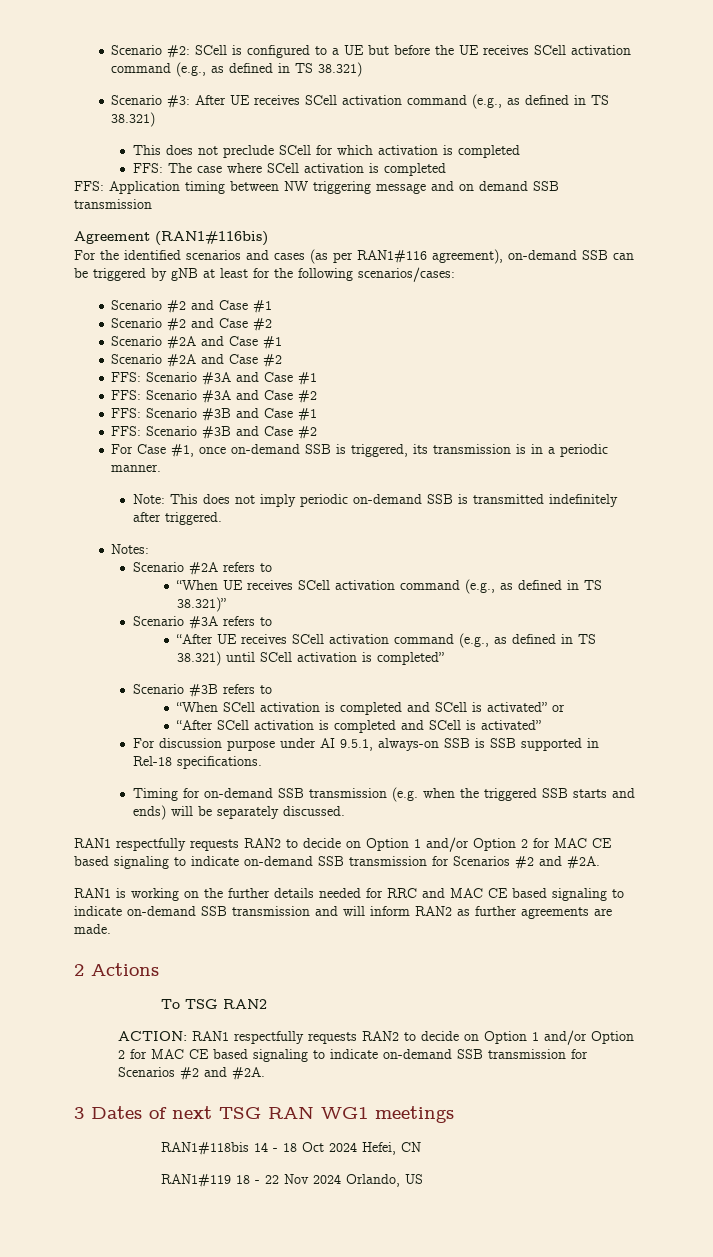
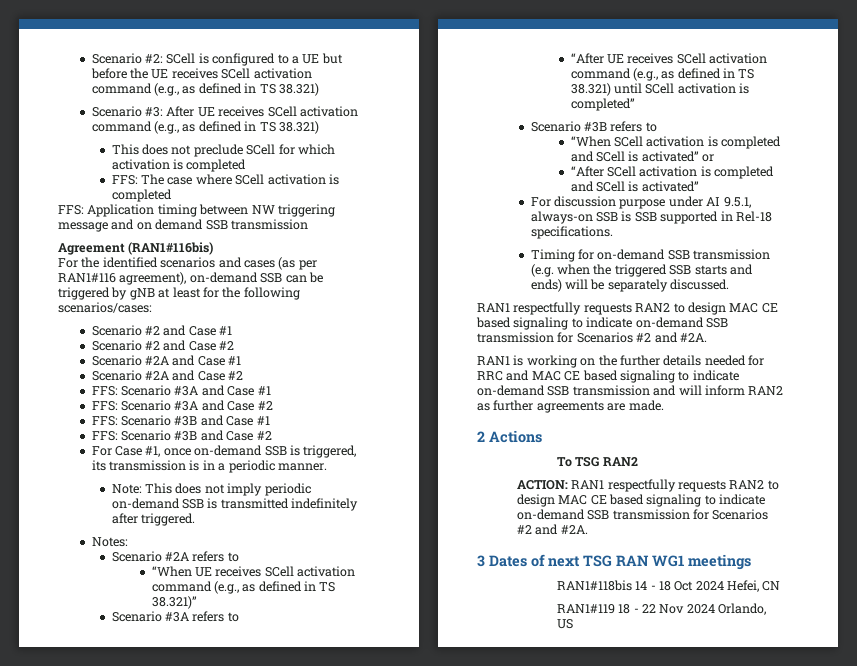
  Timing for on-demand SSB transmission (e.g. when the triggered SSB starts and ends) will be separately discussed.
- RAN1 respectfully requests RAN2 to decide on Option 1 and/or Option 2 for MAC CE based signaling to indicate on-demand SSB transmission for Scenarios #2 and #2A.
+ RAN1 respectfully requests RAN2 to design MAC CE based signaling to indicate on-demand SSB transmission for Scenarios #2 and #2A.
- ACTION: RAN1 respectfully requests RAN2 to decide on Option 1 and/or Option 2 for MAC CE based signaling to indicate on-demand SSB transmission for Scenarios #2 and #2A.
+ ACTION: RAN1 respectfully requests RAN2 to design MAC CE based signaling to indicate on-demand SSB transmission for Scenarios #2 and #2A.

